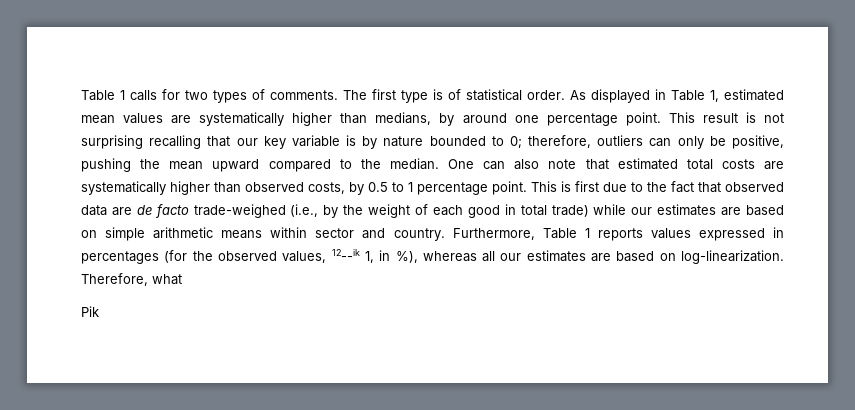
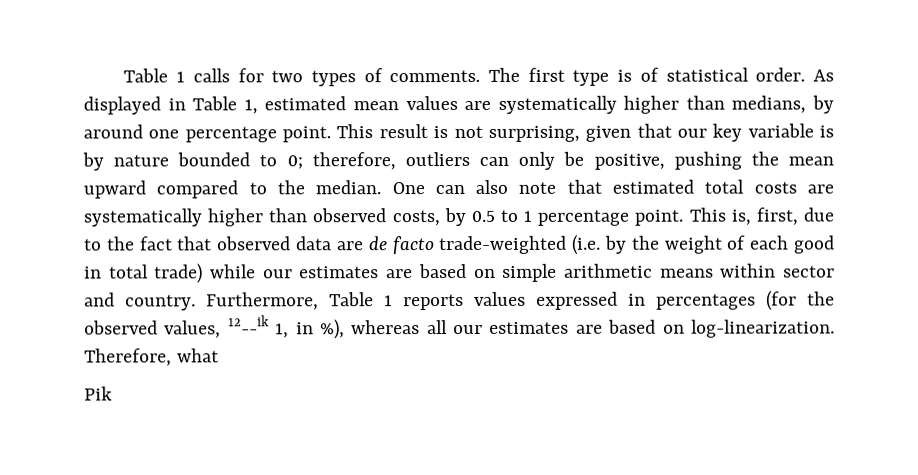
- This result is not surprising recalling that our key variable is by nature bounded to 0; therefore, outliers can only be positive, pushing the mean upward compared to the median.
+ This result is not surprising, given that our key variable is by nature bounded to 0; therefore, outliers can only be positive, pushing the mean upward compared to the median.
- This is first due to the fact that observed data are de facto trade-weighed (i.e., by the weight of each good in total trade) while our estimates are based on simple arithmetic means within sector and country.
+ This is, first, due to the fact that observed data are de facto trade-weighted (i.e. by the weight of each good in total trade) while our estimates are based on simple arithmetic means within sector and country.

